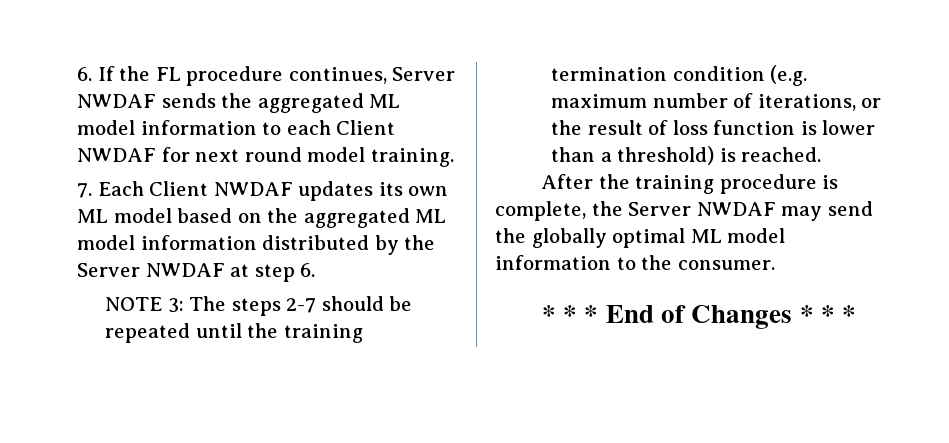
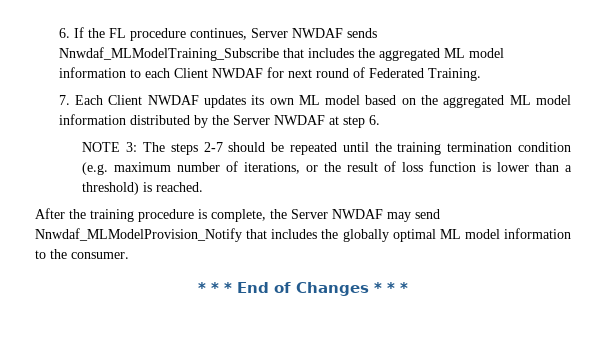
- 6. If the FL procedure continues, Server NWDAF sends the aggregated ML model information to each Client NWDAF for next round model training.
+ 6. If the FL procedure continues, Server NWDAF sends Nnwdaf_MLModelTraining_Subscribe that includes the aggregated ML model information to each Client NWDAF for next round of Federated Training.
- After the training procedure is complete, the Server NWDAF may send the globally optimal ML model information to the consumer.
+ After the training procedure is complete, the Server NWDAF may send Nnwdaf_MLModelProvision_Notify that includes the globally optimal ML model information to the consumer.

